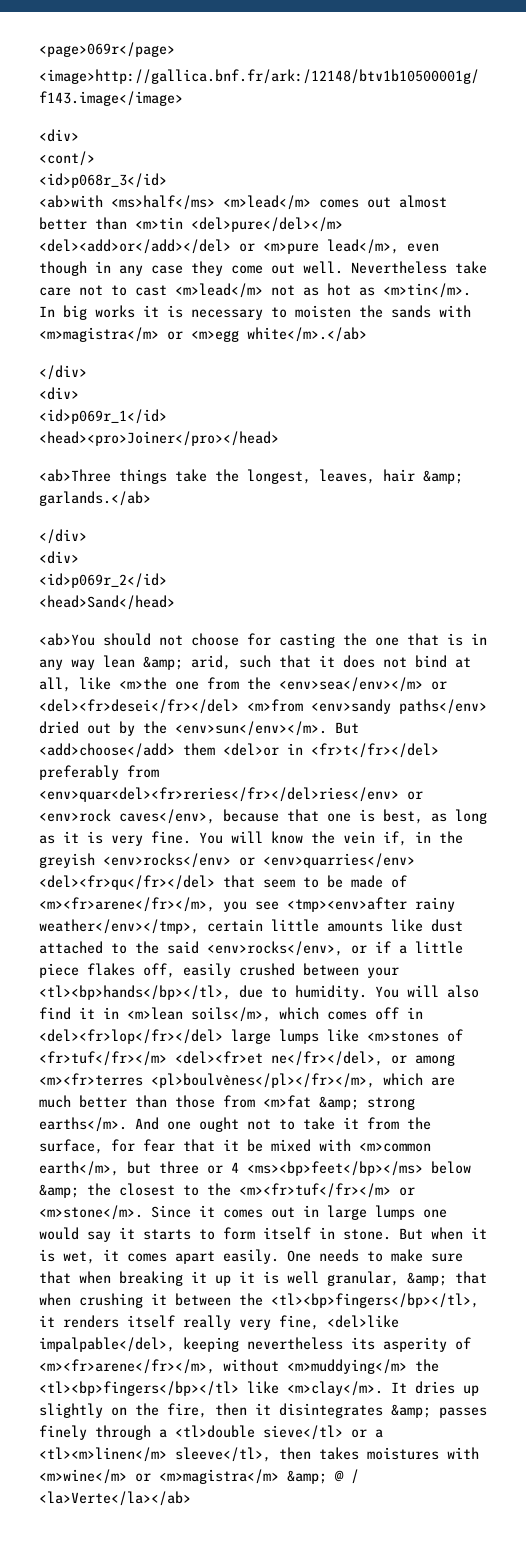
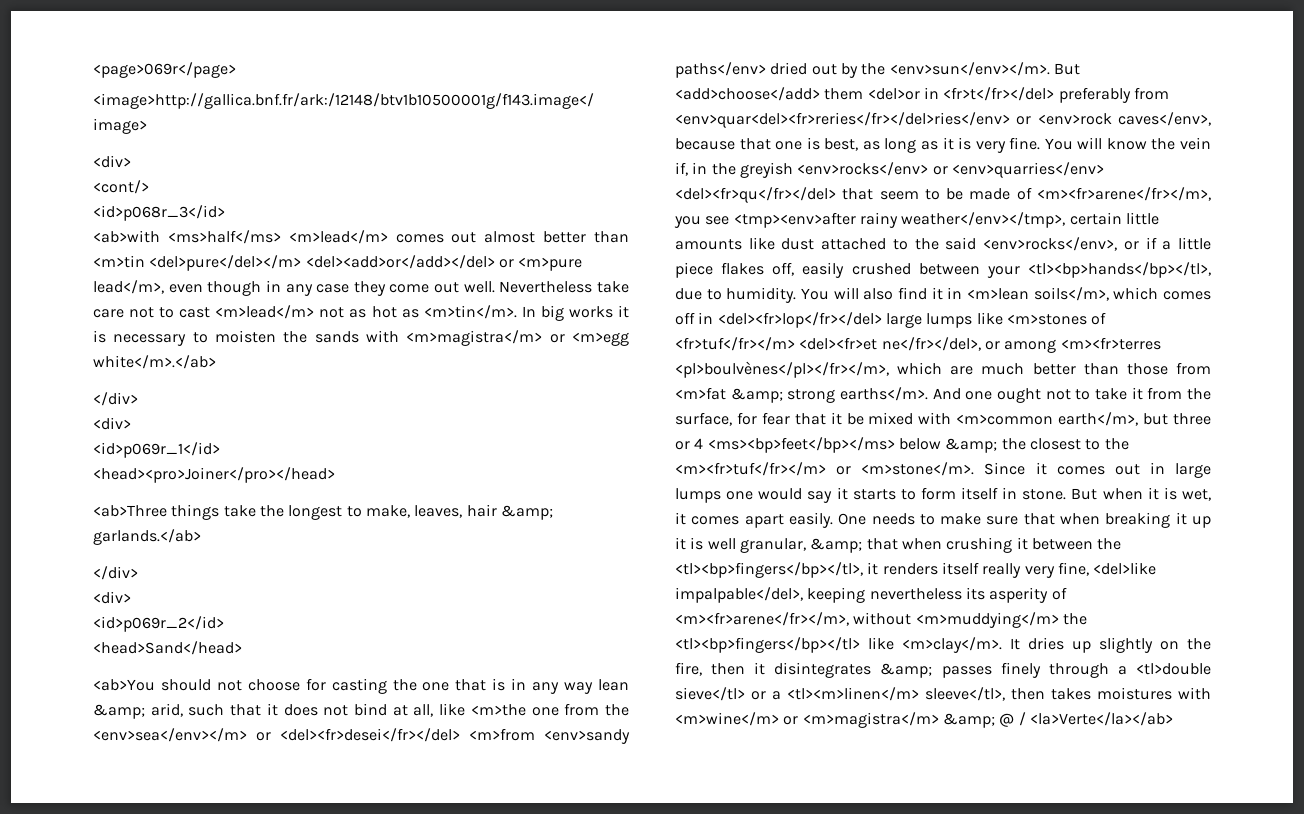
- <ab>Three things take the longest, leaves, hair &amp; garlands.</ab>
+ <ab>Three things take the longest to make, leaves, hair &amp; garlands.</ab>

